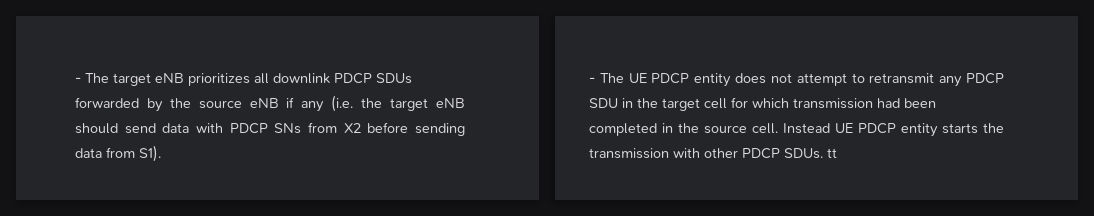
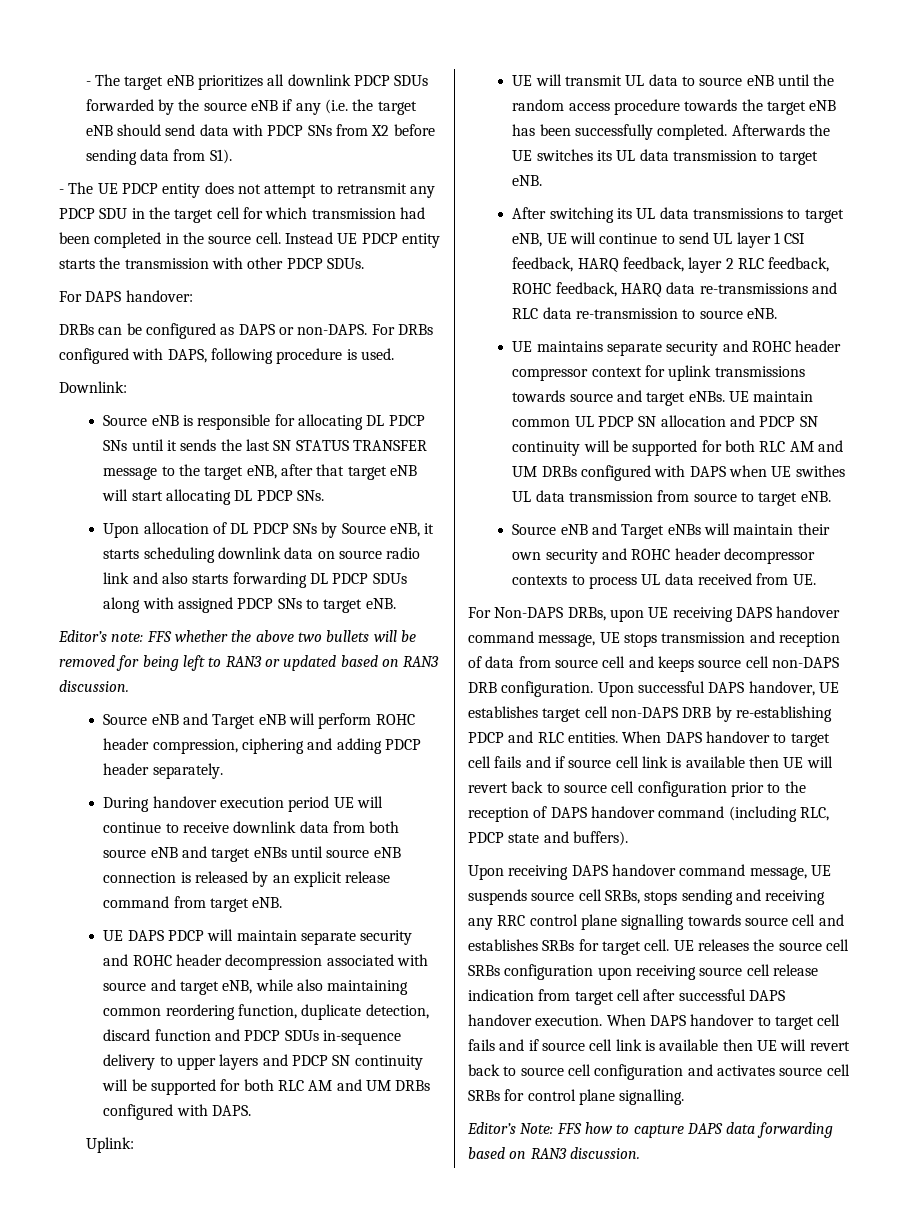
- Instead UE PDCP entity starts the transmission with other PDCP SDUs. tt
+ Instead UE PDCP entity starts the transmission with other PDCP SDUs.
+ For DAPS handover:
+ DRBs can be configured as DAPS or non-DAPS. For DRBs configured with DAPS, following procedure is used.
+ Downlink:
+ Source eNB is responsible for allocating DL PDCP SNs until it sends the last SN STATUS TRANSFER message to the target eNB, after that target eNB will start allocating DL PDCP SNs.
+ Upon allocation of DL PDCP SNs by Source eNB, it starts scheduling downlink data on source radio link and also starts forwarding DL PDCP SDUs along with assigned PDCP SNs to target eNB.
+ Editor’s note: FFS whether the above two bullets will be removed for being left to RAN3 or updated based on RAN3 discussion.
+ Source eNB and Target eNB will perform ROHC header compression, ciphering and adding PDCP header separately.
+ During handover execution period UE will continue to receive downlink data from both source eNB and target eNBs until source eNB connection is released by an explicit release command from target eNB.
+ UE DAPS PDCP will maintain separate security and ROHC header decompression associated with source and target eNB, while also maintaining common reordering function, duplicate detection, discard function and PDCP SDUs in-sequence delivery to upper layers and PDCP SN continuity will be supported for both RLC AM and UM DRBs configured with DAPS.
+ Uplink:
+ UE will transmit UL data to source eNB until the random access procedure towards the target eNB has been successfully completed. Afterwards the UE switches its UL data transmission to target eNB.
+ After switching its UL data transmissions to target eNB, UE will continue to send UL layer 1 CSI feedback, HARQ feedback, layer 2 RLC feedback, ROHC feedback, HARQ data re-transmissions and RLC data re-transmission to source eNB.
+ UE maintains separate security and ROHC header compressor context for uplink transmissions towards source and target eNBs. UE maintain common UL PDCP SN allocation and PDCP SN continuity will be supported for both RLC AM and UM DRBs configured with DAPS when UE swithes UL data transmission from source to target eNB.
+ Source eNB and Target eNBs will maintain their own security and ROHC header decompressor contexts to process UL data received from UE.
+ For Non-DAPS DRBs, upon UE receiving DAPS handover command message, UE stops transmission and reception of data from source cell and keeps source cell non-DAPS DRB configuration. Upon successful DAPS handover, UE establishes target cell non-DAPS DRB by re-establishing PDCP and RLC entities. When DAPS handover to target cell fails and if source cell link is available then UE will revert back to source cell configuration prior to the reception of DAPS handover command (including RLC, PDCP state and buffers).
+ Upon receiving DAPS handover command message, UE suspends source cell SRBs, stops sending and receiving any RRC control plane signalling towards source cell and establishes SRBs for target cell. UE releases the source cell SRBs configuration upon receiving source cell release indication from target cell after successful DAPS handover execution. When DAPS handover to target cell fails and if source cell link is available then UE will revert back to source cell configuration and activates source cell SRBs for control plane signalling.
+ Editor’s Note: FFS how to capture DAPS data forwarding based on RAN3 discussion.

